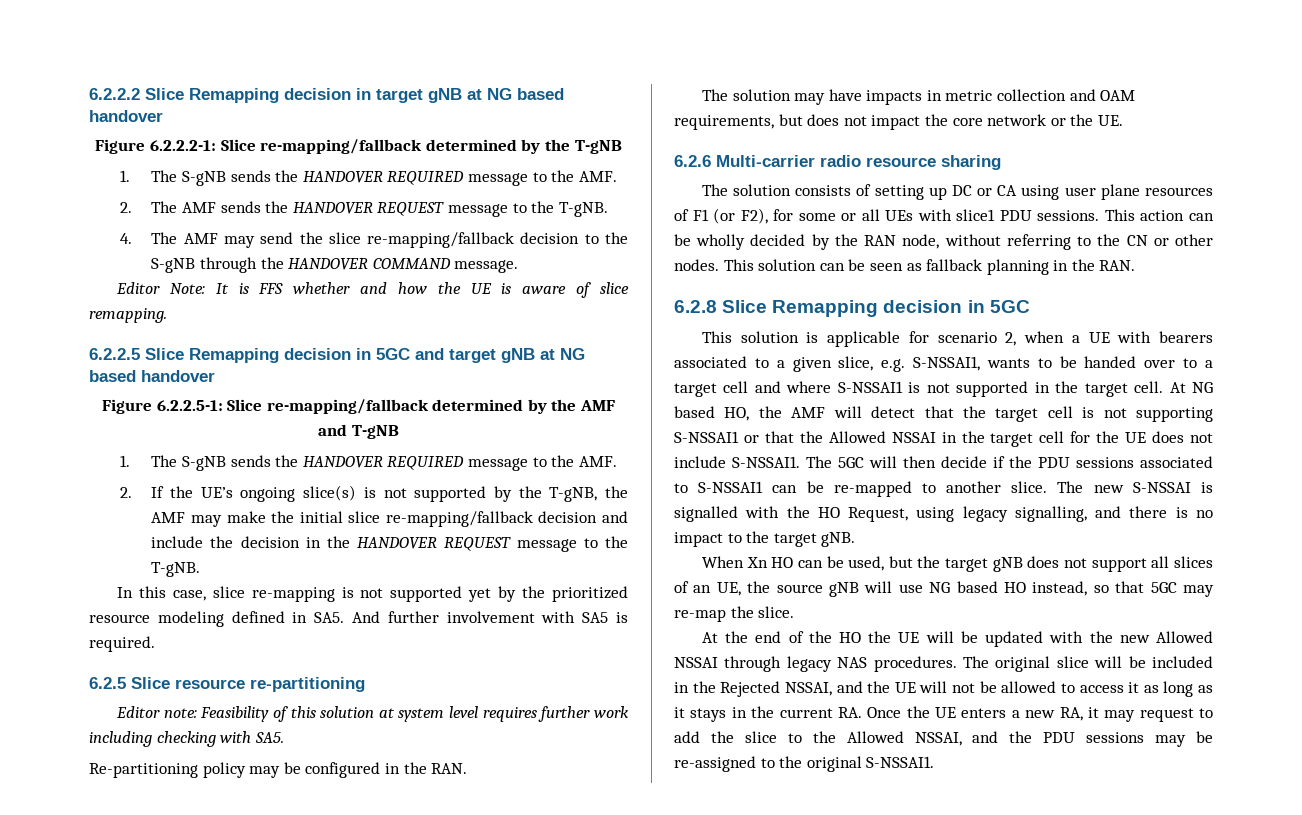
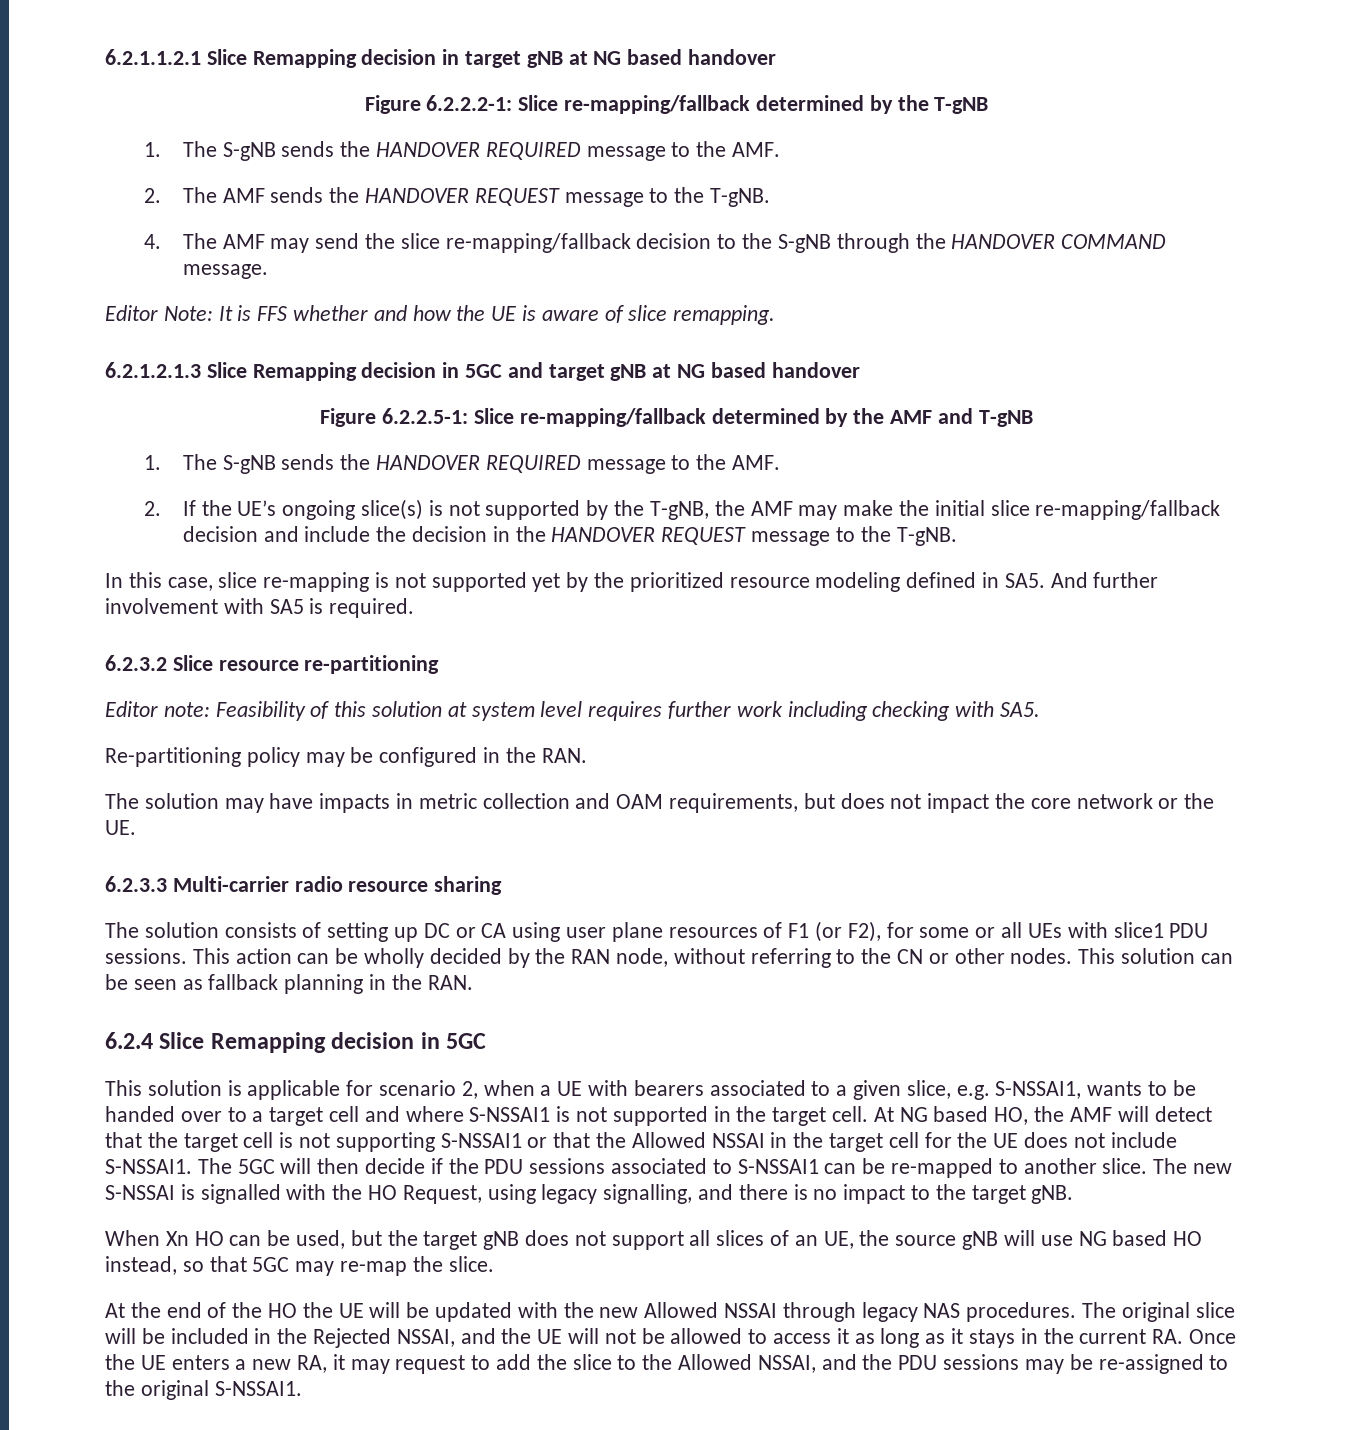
- 6.2.2.2 Slice Remapping decision in target gNB at NG based handover
+ 6.2.1.1.2.1 Slice Remapping decision in target gNB at NG based handover
- 6.2.2.5 Slice Remapping decision in 5GC and target gNB at NG based handover
+ 6.2.1.2.1.3 Slice Remapping decision in 5GC and target gNB at NG based handover
- 6.2.5 Slice resource re-partitioning
+ 6.2.3.2 Slice resource re-partitioning
- 6.2.6 Multi-carrier radio resource sharing
+ 6.2.3.3 Multi-carrier radio resource sharing
- 6.2.8 Slice Remapping decision in 5GC
+ 6.2.4 Slice Remapping decision in 5GC

